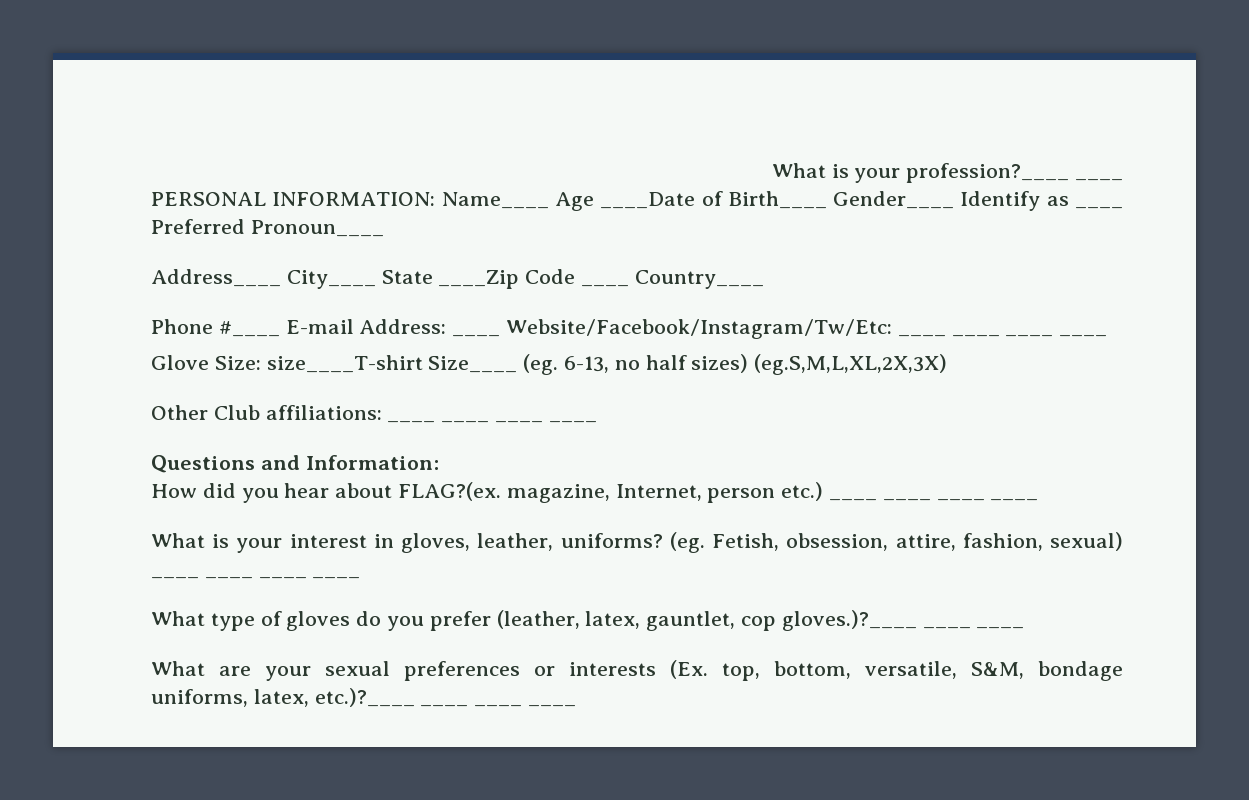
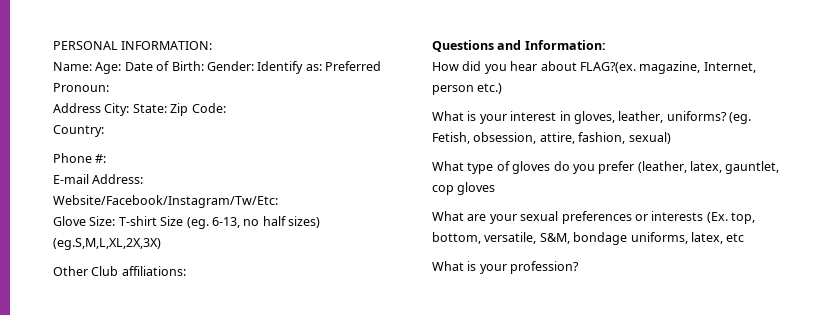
- What is your profession?____ ____
- PERSONAL INFORMATION: Name____ Age ____Date of Birth____ Gender____ Identify as ____ Preferred Pronoun____
- Address____ City____ State ____Zip Code ____ Country____
+ PERSONAL INFORMATION:
+ Name: Age: Date of Birth: Gender: Identify as: Preferred Pronoun:
+ Address City: State: Zip Code:
+ Country:
- Phone #____ E-mail Address: ____ Website/Facebook/Instagram/Tw/Etc: ____ ____ ____ ____
+ Phone #:
+ E-mail Address:
+ Website/Facebook/Instagram/Tw/Etc:
- Glove Size: size____T-shirt Size____ (eg. 6-13, no half sizes) (eg.S,M,L,XL,2X,3X)
+ Glove Size: T-shirt Size (eg. 6-13, no half sizes) (eg.S,M,L,XL,2X,3X)
- Other Club affiliations: ____ ____ ____ ____
+ Other Club affiliations:
- How did you hear about FLAG?(ex. magazine, Internet, person etc.) ____ ____ ____ ____
+ How did you hear about FLAG?(ex. magazine, Internet, person etc.)
- (eg. Fetish, obsession, attire, fashion, sexual) ____ ____ ____ ____
+ (eg. Fetish, obsession, attire, fashion, sexual)
- What type of gloves do you prefer (leather, latex, gauntlet, cop gloves.)?____ ____ ____
+ What type of gloves do you prefer (leather, latex, gauntlet, cop gloves
- What are your sexual preferences or interests (Ex. top, bottom, versatile, S&M, bondage uniforms, latex, etc.)?____ ____ ____ ____
+ What are your sexual preferences or interests (Ex. top, bottom, versatile, S&M, bondage uniforms, latex, etc
+ What is your profession?

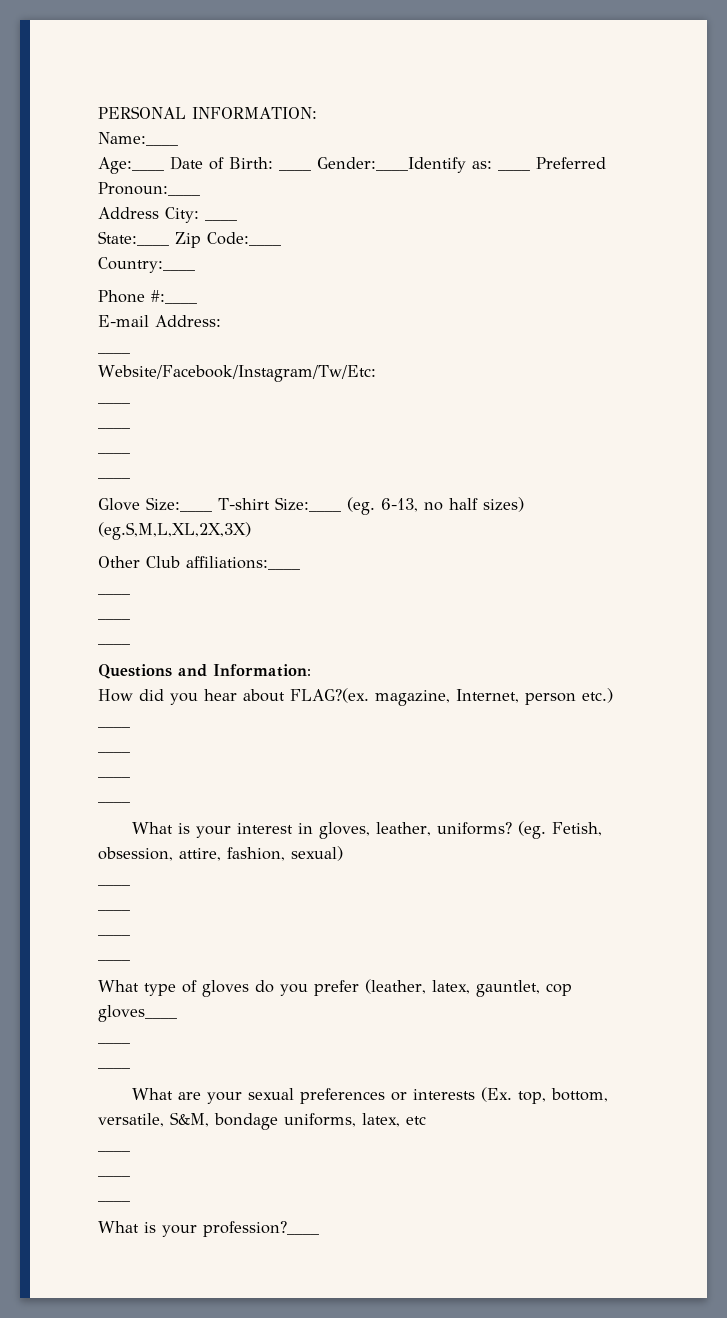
- Name: Age: Date of Birth: Gender: Identify as: Preferred Pronoun:
- Address City: State: Zip Code:
- Country:
+ Name:____
+ Age:____ Date of Birth: ____ Gender:____Identify as: ____ Preferred Pronoun:____
+ Address City: ____
+ State:____ Zip Code:____
+ Country:____
- Phone #:
+ Phone #:____
  E-mail Address:
+ ____
  Website/Facebook/Instagram/Tw/Etc:
- Glove Size: T-shirt Size (eg. 6-13, no half sizes) (eg.S,M,L,XL,2X,3X)
+ ____
+ ____
+ ____
+ ____
+ Glove Size:____ T-shirt Size:____ (eg. 6-13, no half sizes) (eg.S,M,L,XL,2X,3X)
- Other Club affiliations:
+ Other Club affiliations:____
+ ____
+ ____
+ ____
- How did you hear about FLAG?(ex. magazine, Internet, person etc.)
+ How did you hear about FLAG?(ex. magazine, Internet, person etc.) ____
+ ____
+ ____
+ ____
  (eg. Fetish, obsession, attire, fashion, sexual)
+ ____
+ ____
+ ____
+ ____
- What type of gloves do you prefer (leather, latex, gauntlet, cop gloves
+ What type of gloves do you prefer (leather, latex, gauntlet, cop gloves____
+ ____
+ ____
  What are your sexual preferences or interests (Ex. top, bottom, versatile, S&M, bondage uniforms, latex, etc
- What is your profession?
+ ____
+ ____
+ ____
+ What is your profession?____

